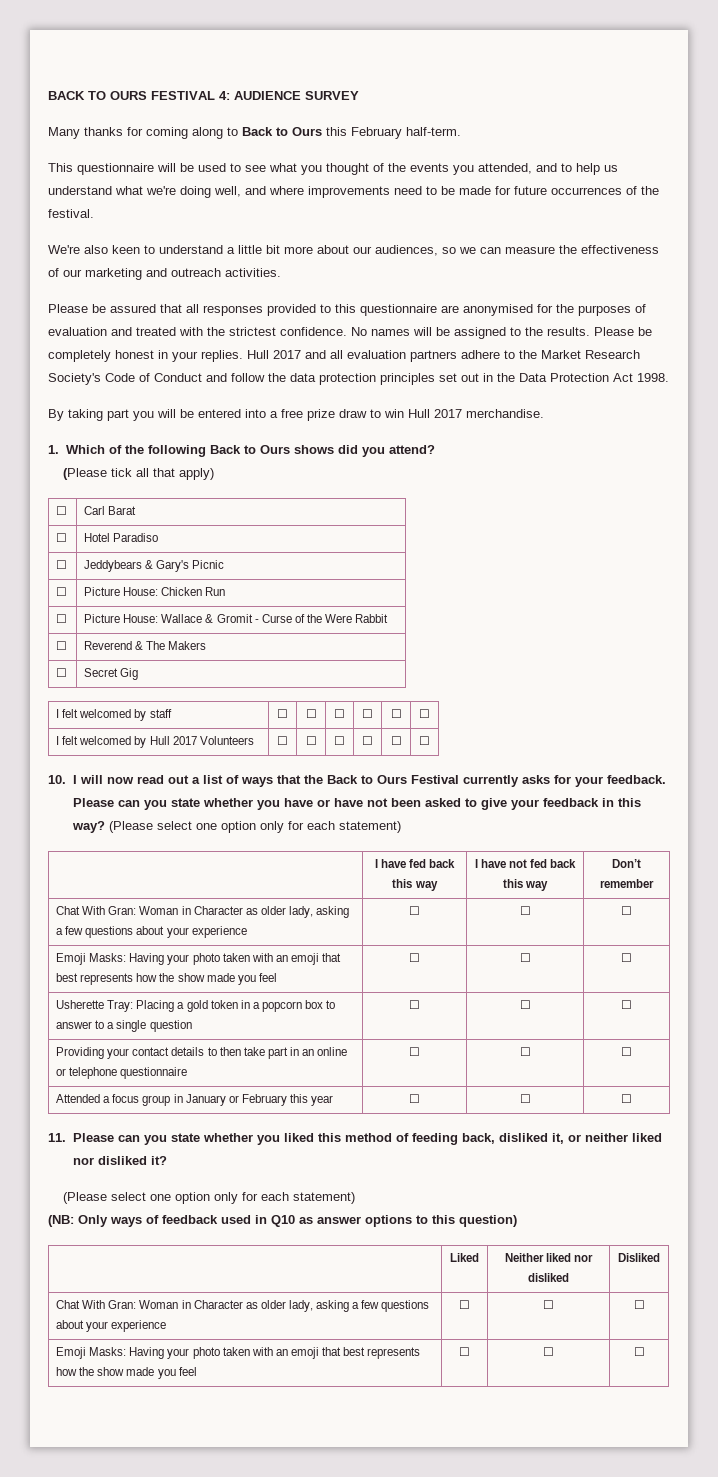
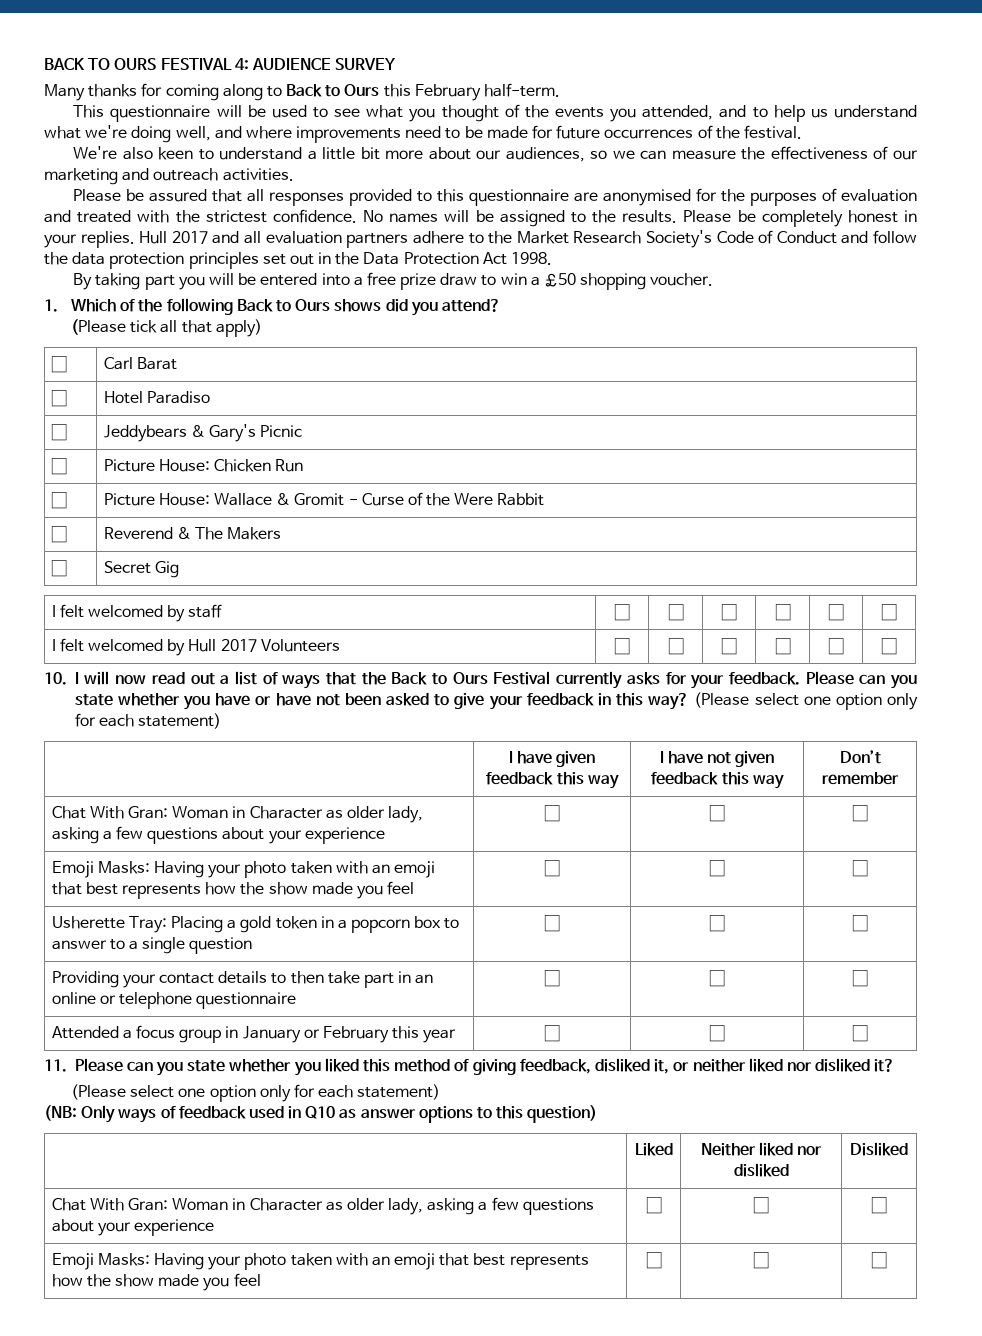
- By taking part you will be entered into a free prize draw to win Hull 2017 merchandise.
+ By taking part you will be entered into a free prize draw to win a £50 shopping voucher.
- | I have fed back this way | I have not fed back this way | Don’t remember
+ | I have given feedback this way | I have not given feedback this way | Don’t remember
- 11. Please can you state whether you liked this method of feeding back, disliked it, or neither liked nor disliked it?
+ 11. Please can you state whether you liked this method of giving feedback, disliked it, or neither liked nor disliked it?

